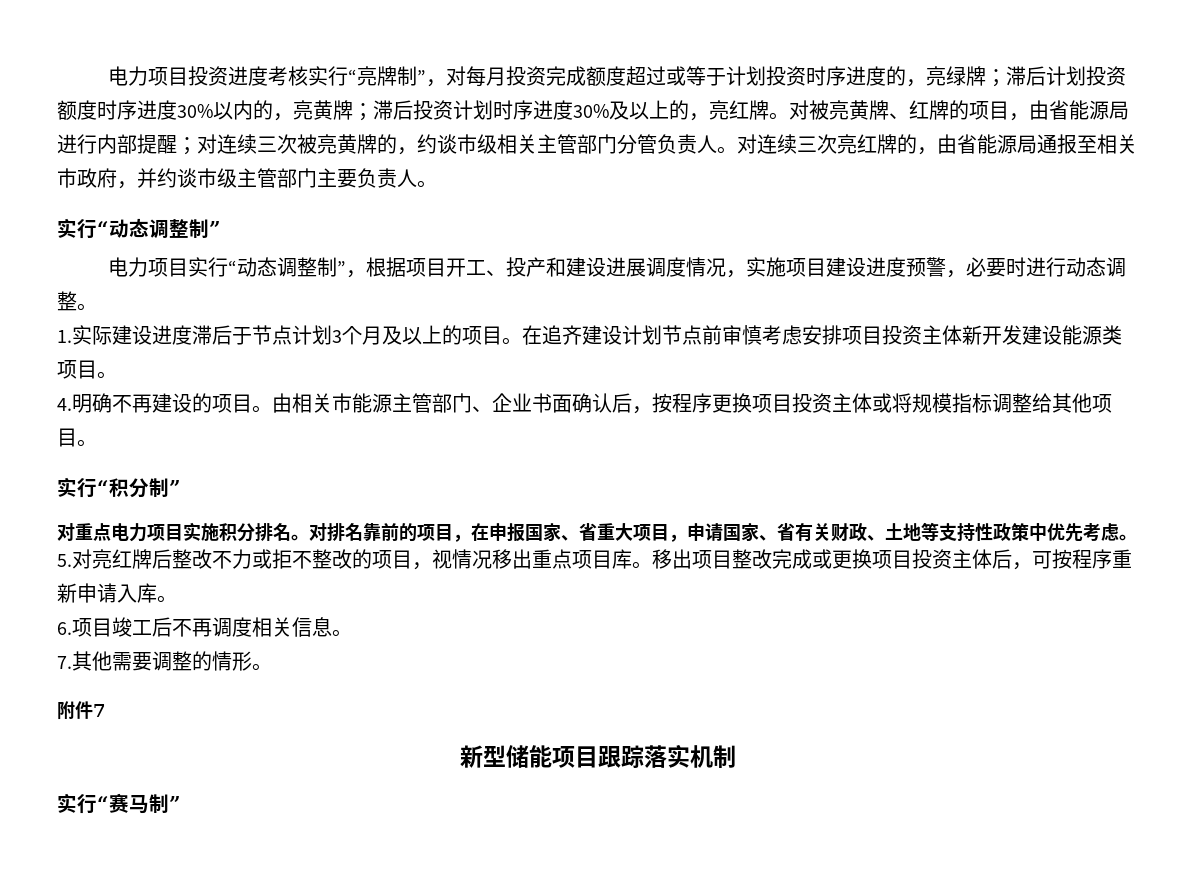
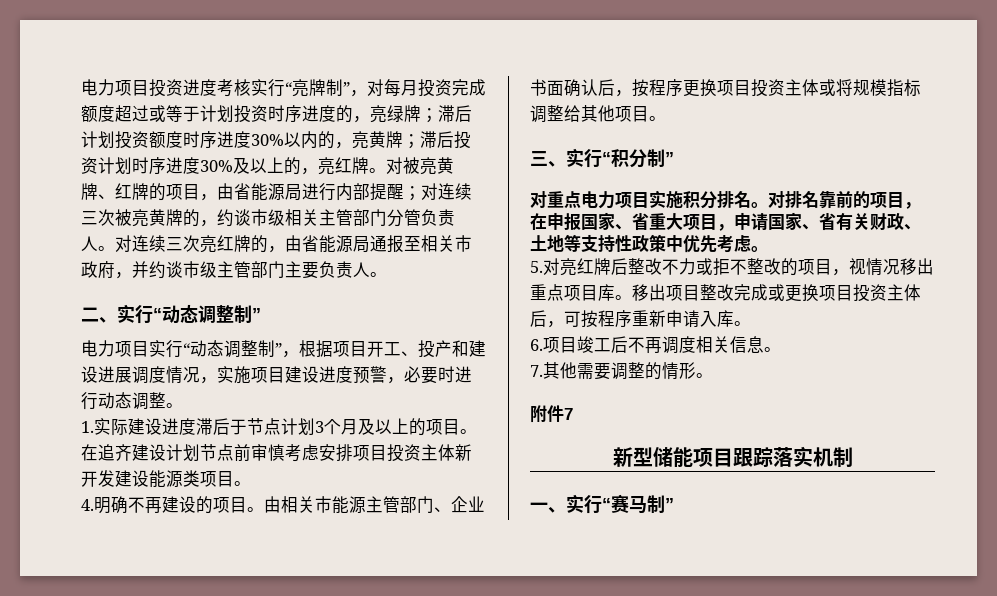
  对连续三次亮红牌的，由省能源局通报至相关市政府，并约谈市级主管部门主要负责人。
- 实行“动态调整制”
+ 二、实行“动态调整制”
- 实行“积分制”
+ 三、实行“积分制”
- 实行“赛马制”
+ 一、实行“赛马制”

